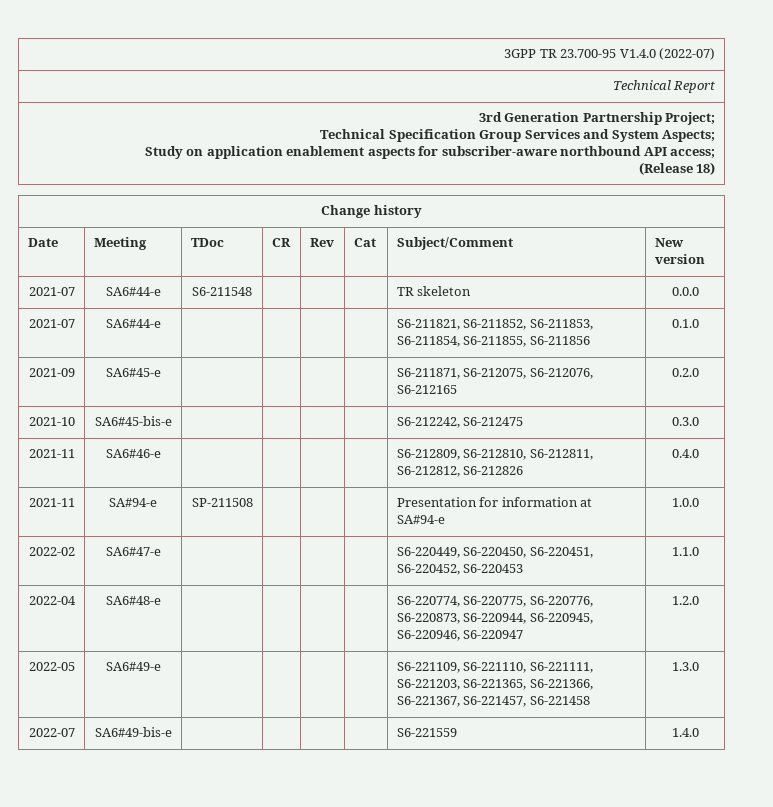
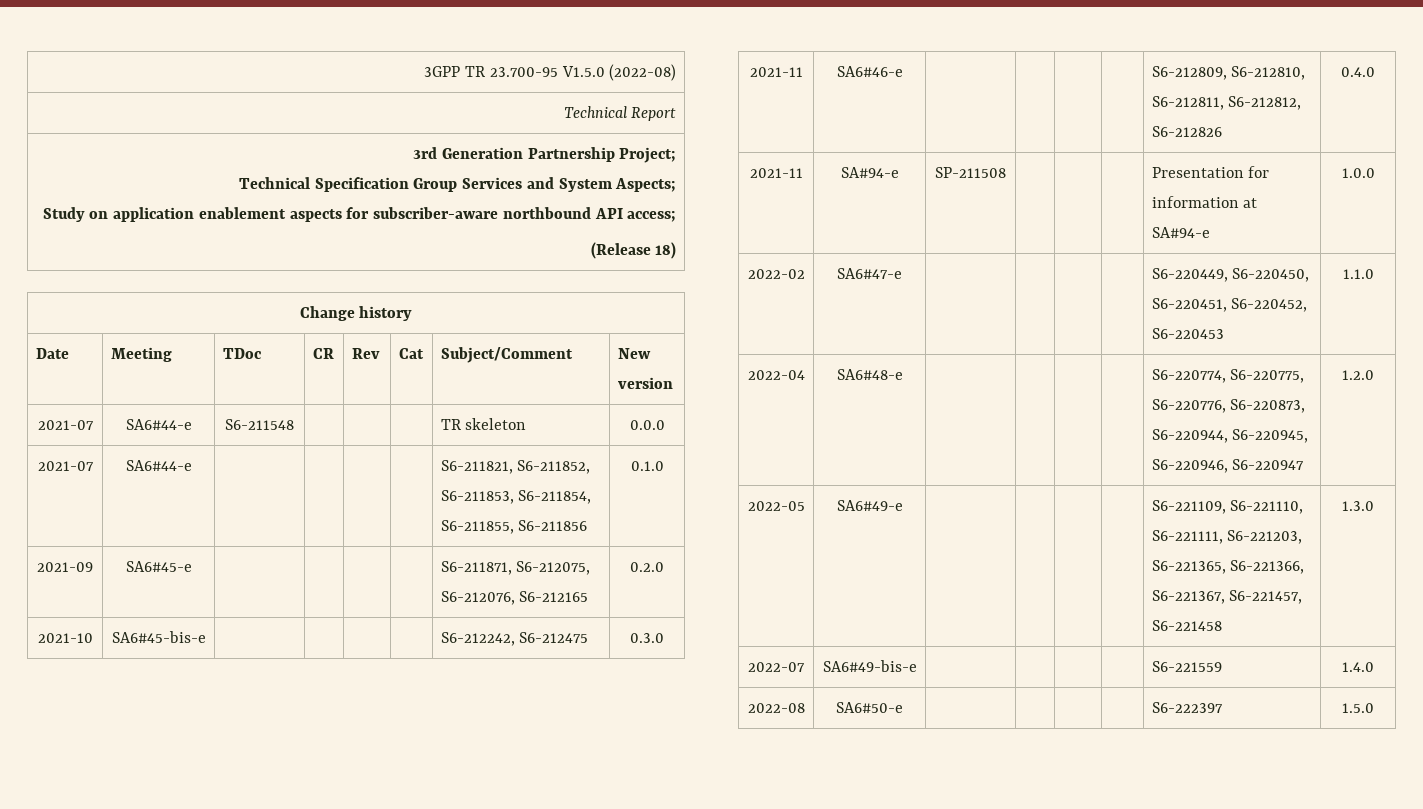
- 3GPP TR 23.700-95 V1.4.0 (2022-07)
+ 3GPP TR 23.700-95 V1.5.0 (2022-08)
+ 2022-08 | SA6#50-e | | | | | S6-222397 | 1.5.0

